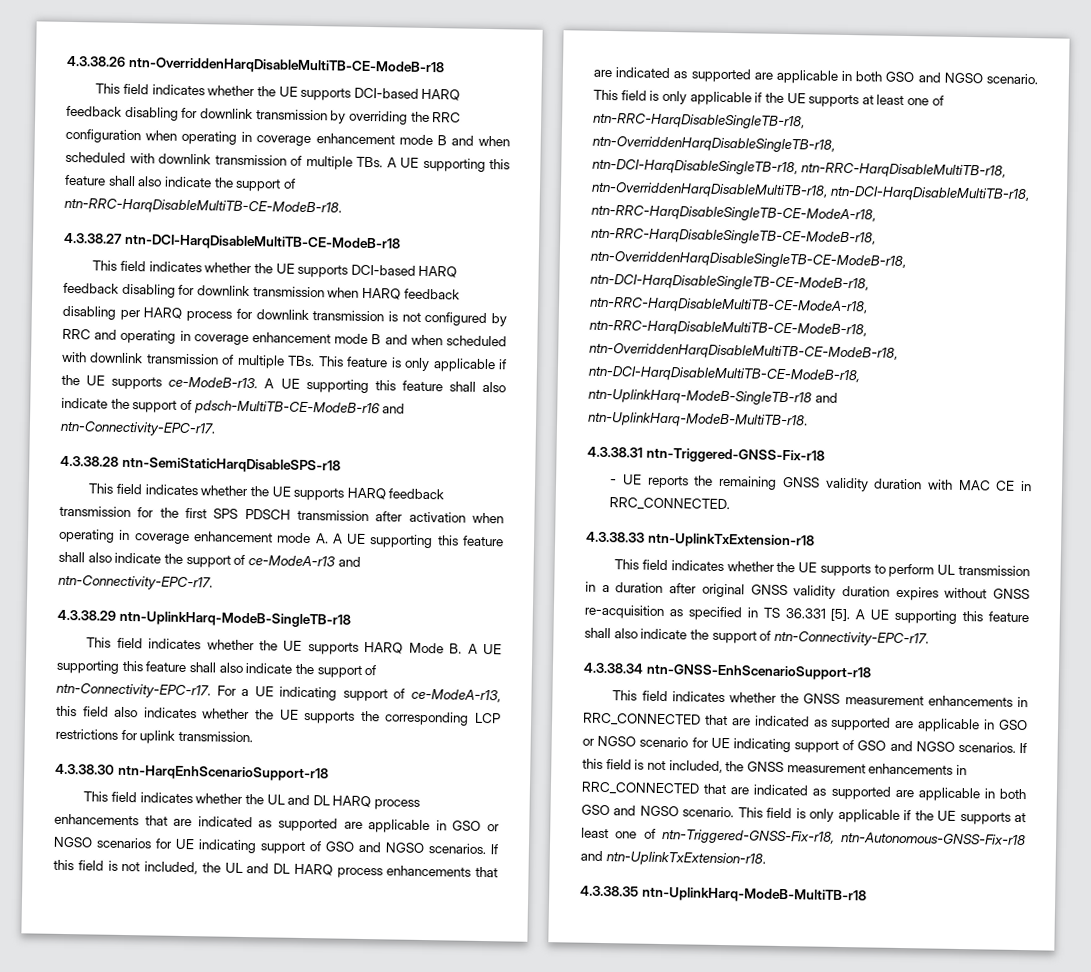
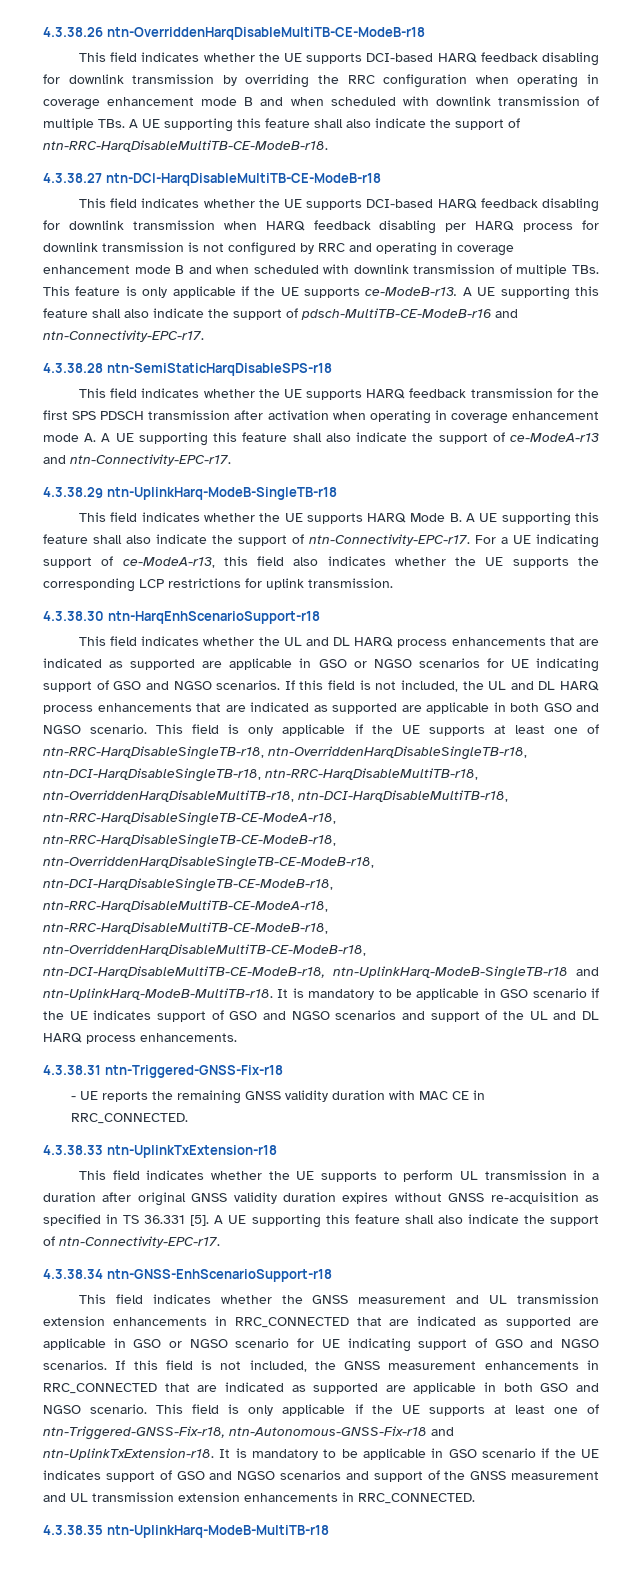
+ It is mandatory to be applicable in GSO scenario if the UE indicates support of GSO and NGSO scenarios and support of the UL and DL HARQ process enhancements.
- This field indicates whether the GNSS measurement enhancements in RRC_CONNECTED that are indicated as supported are applicable in GSO or NGSO scenario for UE indicating support of GSO and NGSO scenarios.
+ This field indicates whether the GNSS measurement and UL transmission extension enhancements in RRC_CONNECTED that are indicated as supported are applicable in GSO or NGSO scenario for UE indicating support of GSO and NGSO scenarios.
+ It is mandatory to be applicable in GSO scenario if the UE indicates support of GSO and NGSO scenarios and support of the GNSS measurement and UL transmission extension enhancements in RRC_CONNECTED.

